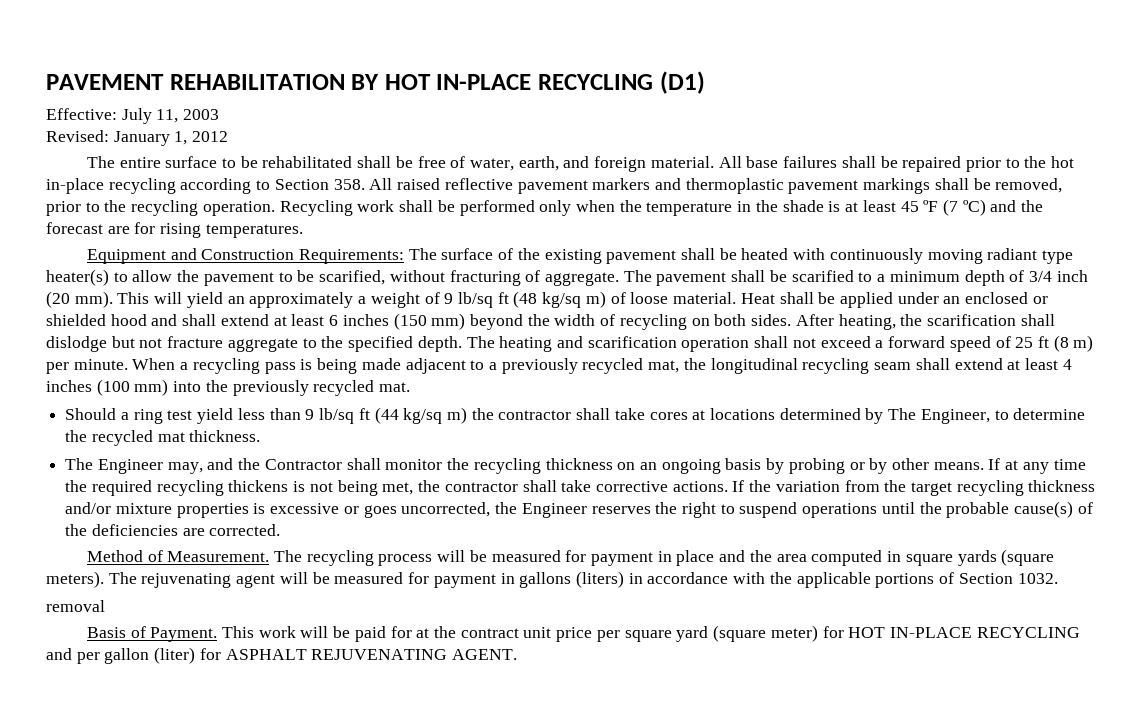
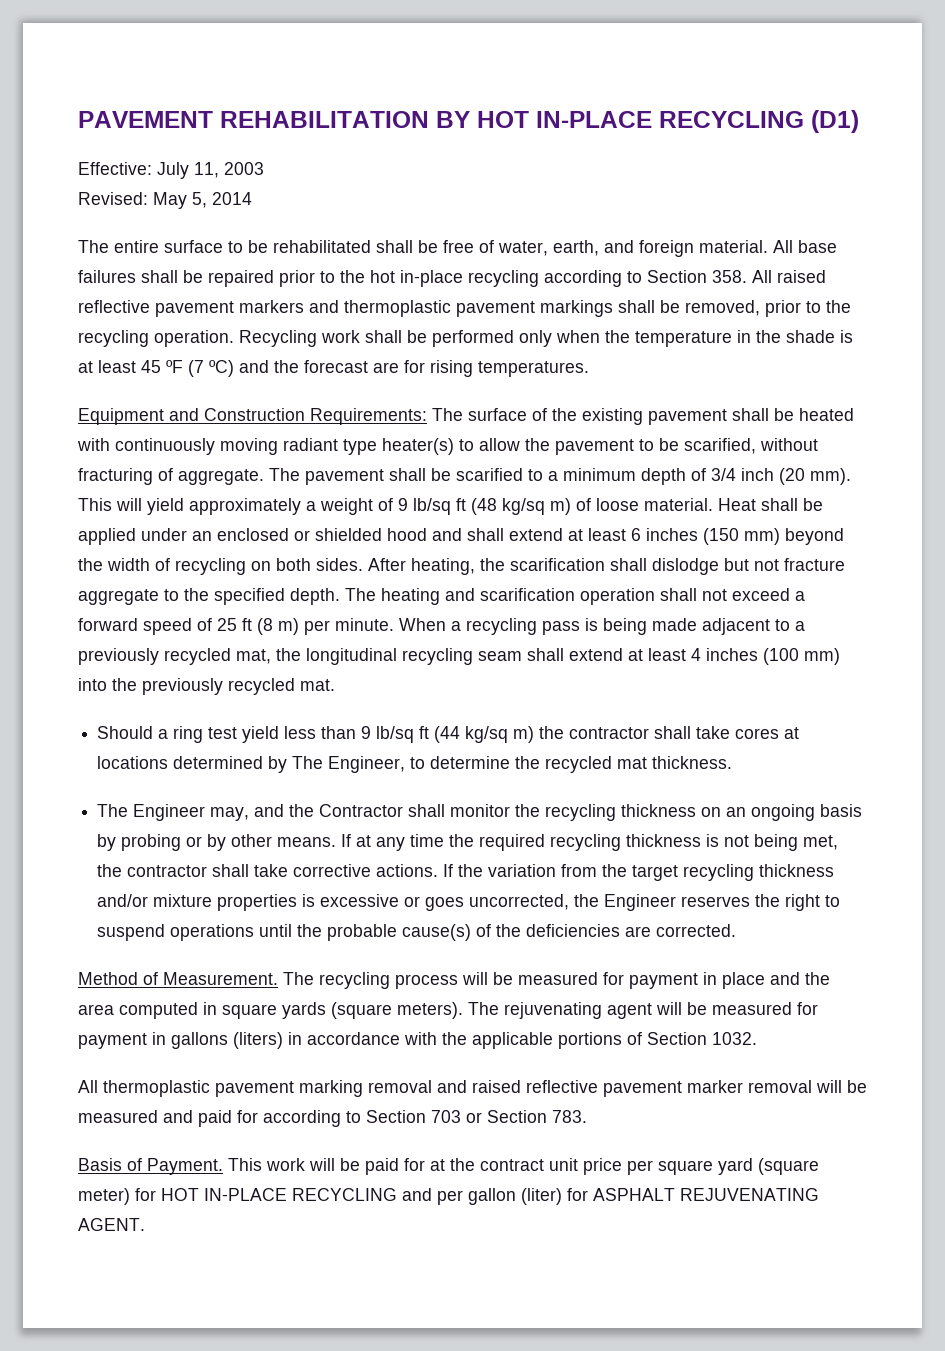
- Revised: January 1, 2012
+ Revised: May 5, 2014
- This will yield an approximately a weight of 9 lb/sq ft (48 kg/sq m) of loose material.
+ This will yield approximately a weight of 9 lb/sq ft (48 kg/sq m) of loose material.
- If at any time the required recycling thickens is not being met, the contractor shall take corrective actions.
+ If at any time the required recycling thickness is not being met, the contractor shall take corrective actions.
- removal
+ All thermoplastic pavement marking removal and raised reflective pavement marker removal will be measured and paid for according to Section 703 or Section 783.

